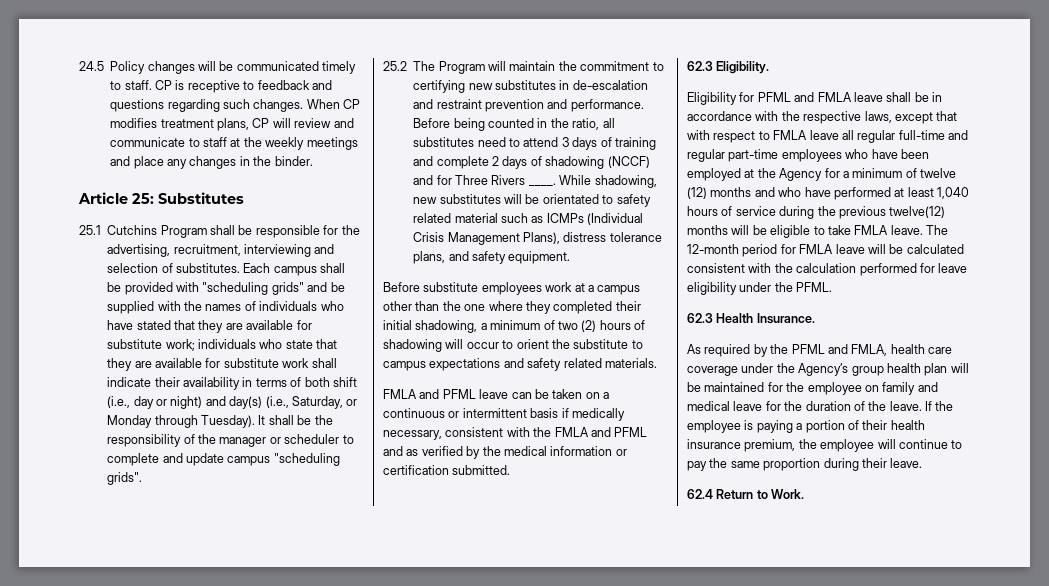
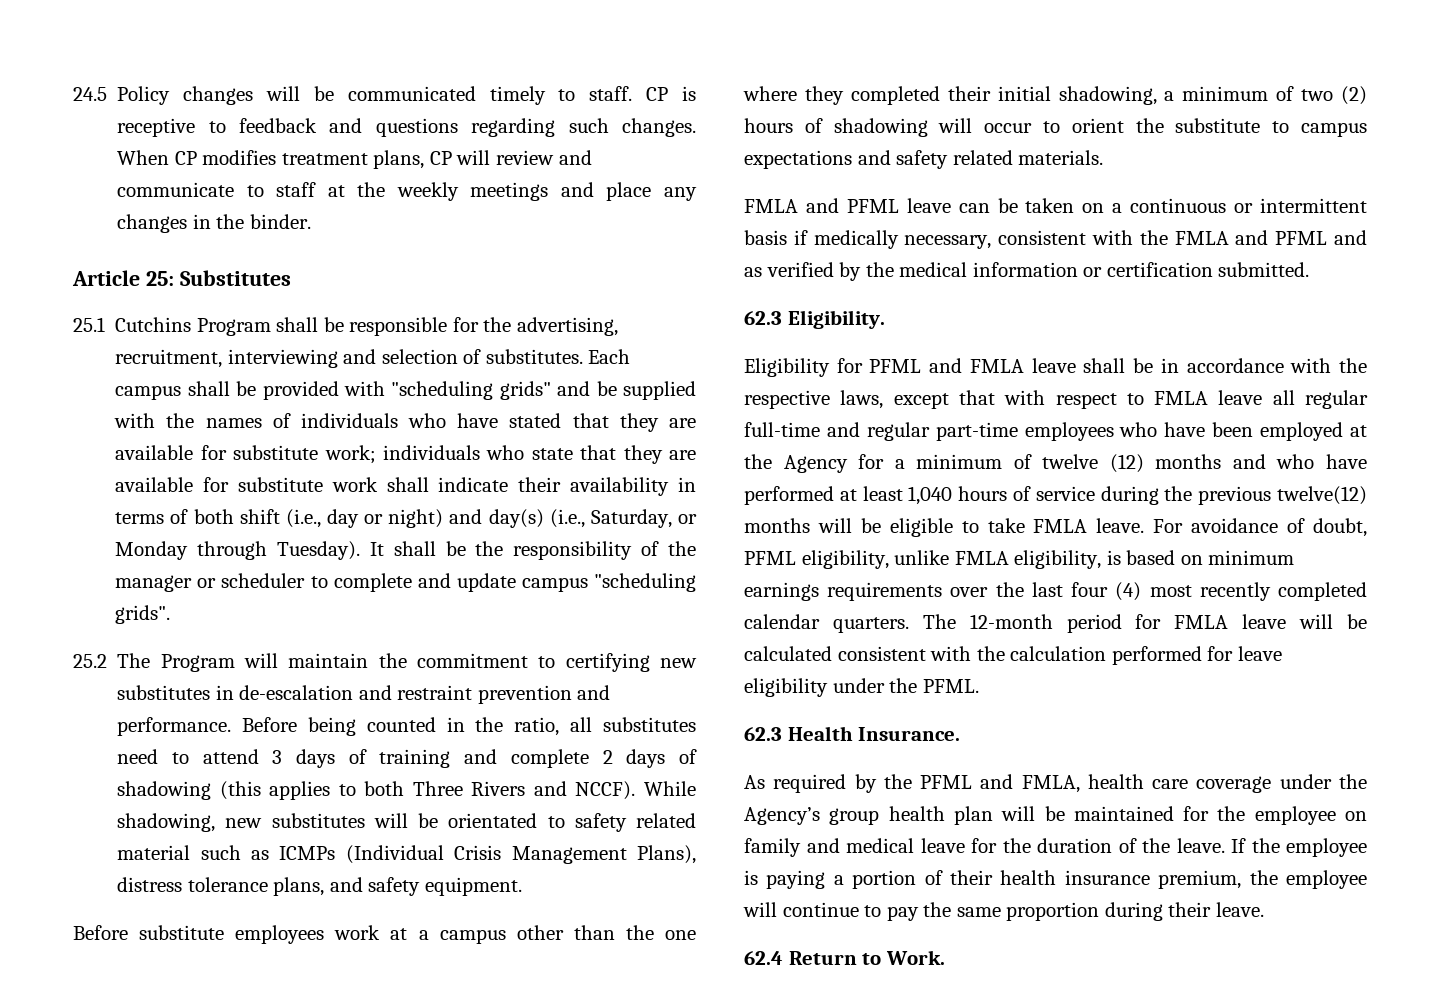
- Before being counted in the ratio, all substitutes need to attend 3 days of training and complete 2 days of shadowing (NCCF) and for Three Rivers ____.
+ Before being counted in the ratio, all substitutes need to attend 3 days of training and complete 2 days of shadowing (this applies to both Three Rivers and NCCF).
+ For avoidance of doubt, PFML eligibility, unlike FMLA eligibility, is based on minimum earnings requirements over the last four (4) most recently completed calendar quarters.

